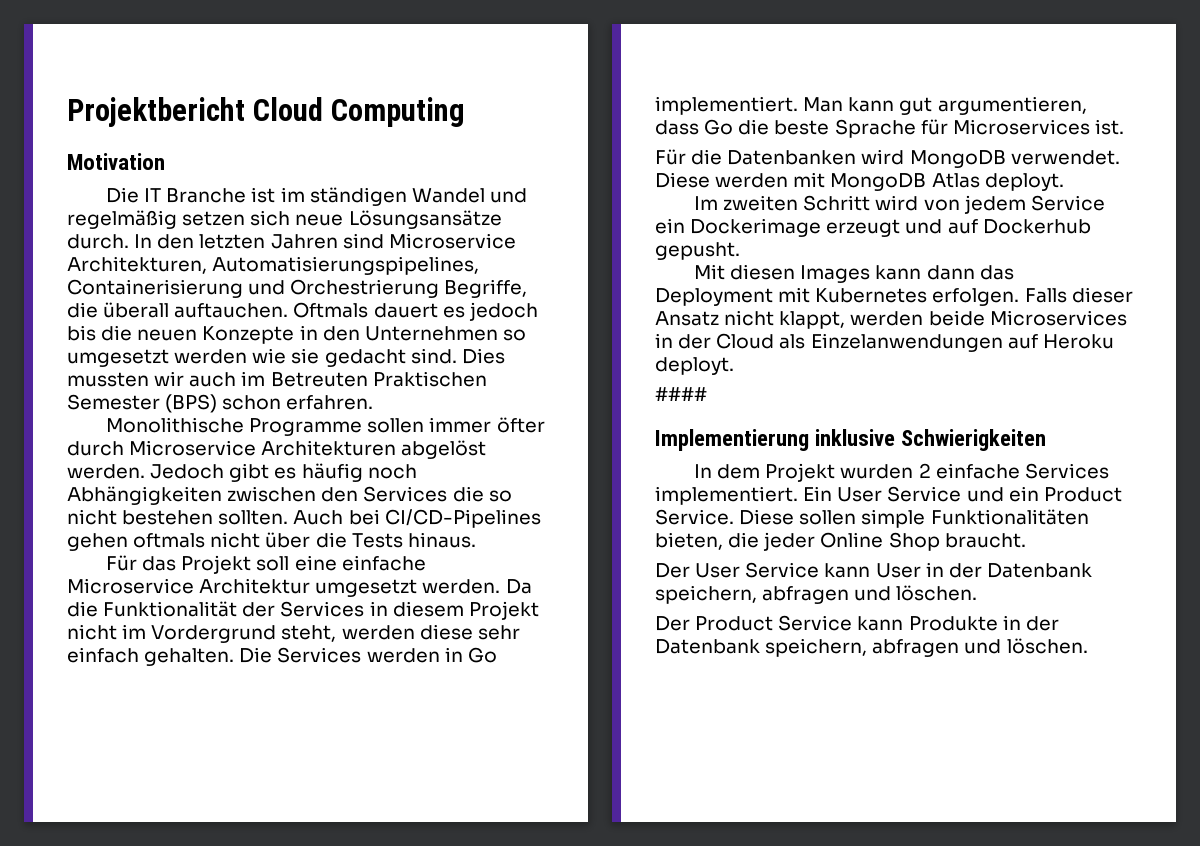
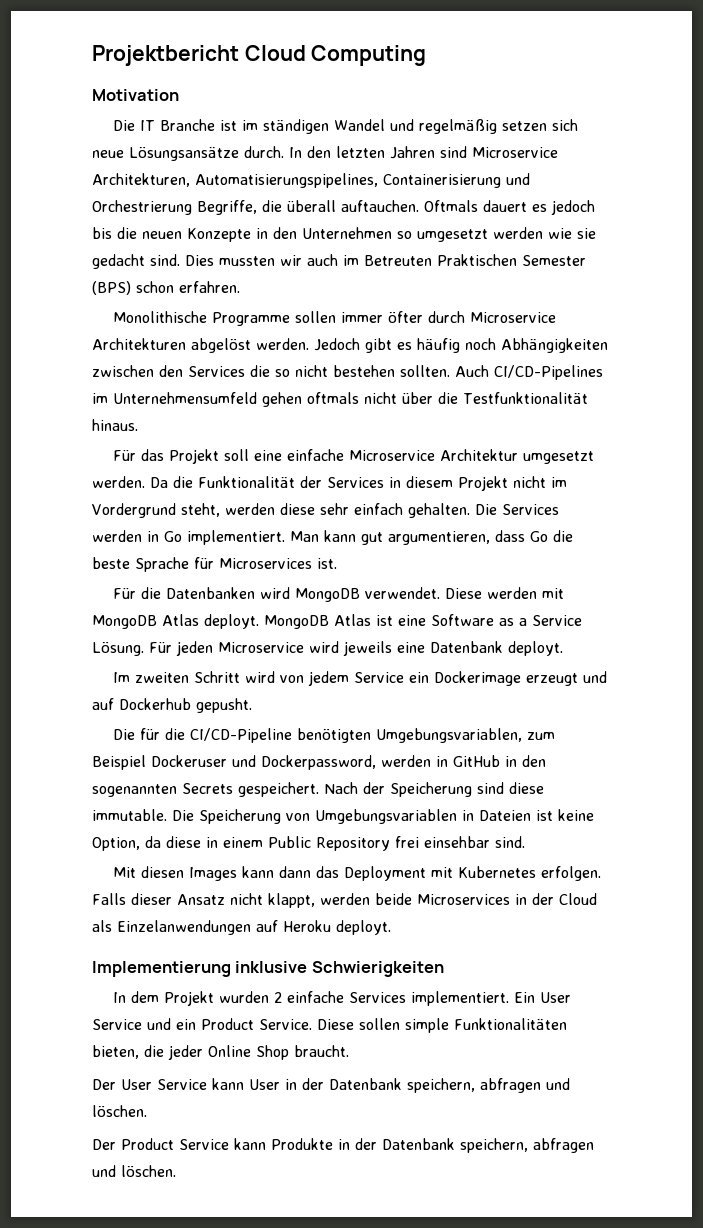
- Auch bei CI/CD-Pipelines gehen oftmals nicht über die Tests hinaus.
+ Auch CI/CD-Pipelines im Unternehmensumfeld gehen oftmals nicht über die Testfunktionalität hinaus.
+ MongoDB Atlas ist eine Software as a Service Lösung. Für jeden Microservice wird jeweils eine Datenbank deployt.
+ Die für die CI/CD-Pipeline benötigten Umgebungsvariablen, zum Beispiel Dockeruser und Dockerpassword, werden in GitHub in den sogenannten Secrets gespeichert. Nach der Speicherung sind diese immutable. Die Speicherung von Umgebungsvariablen in Dateien ist keine Option, da diese in einem Public Repository frei einsehbar sind.
- ####

